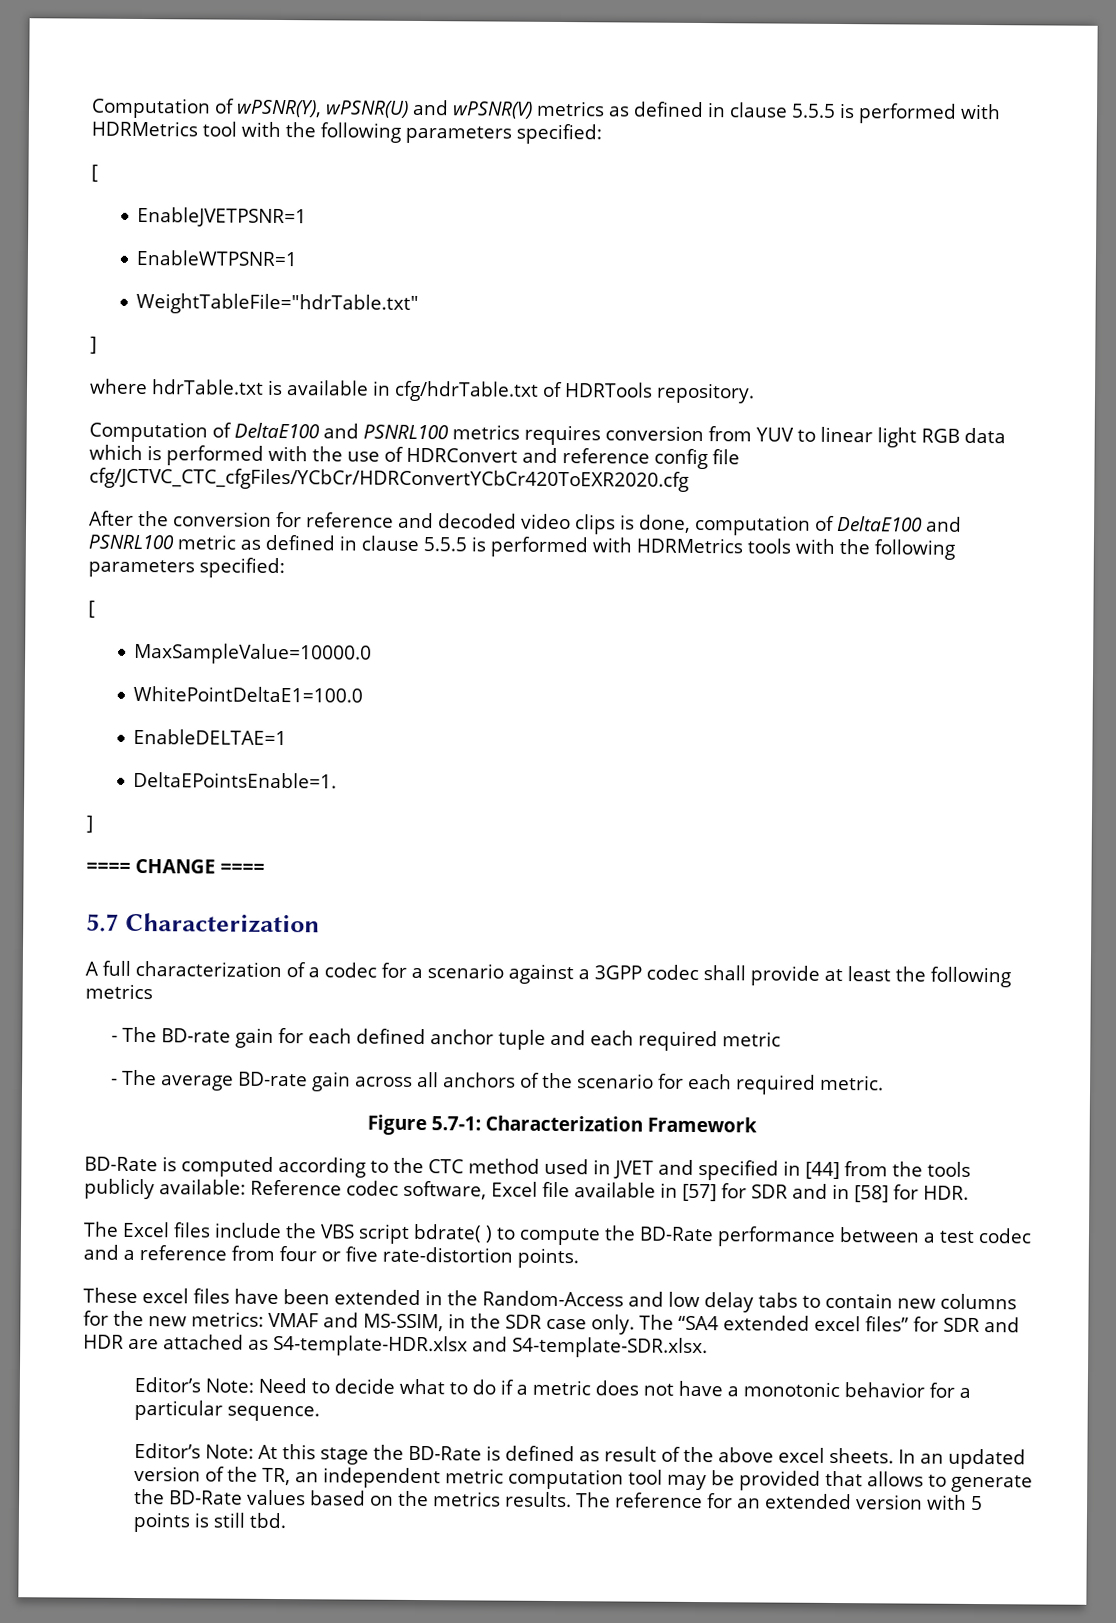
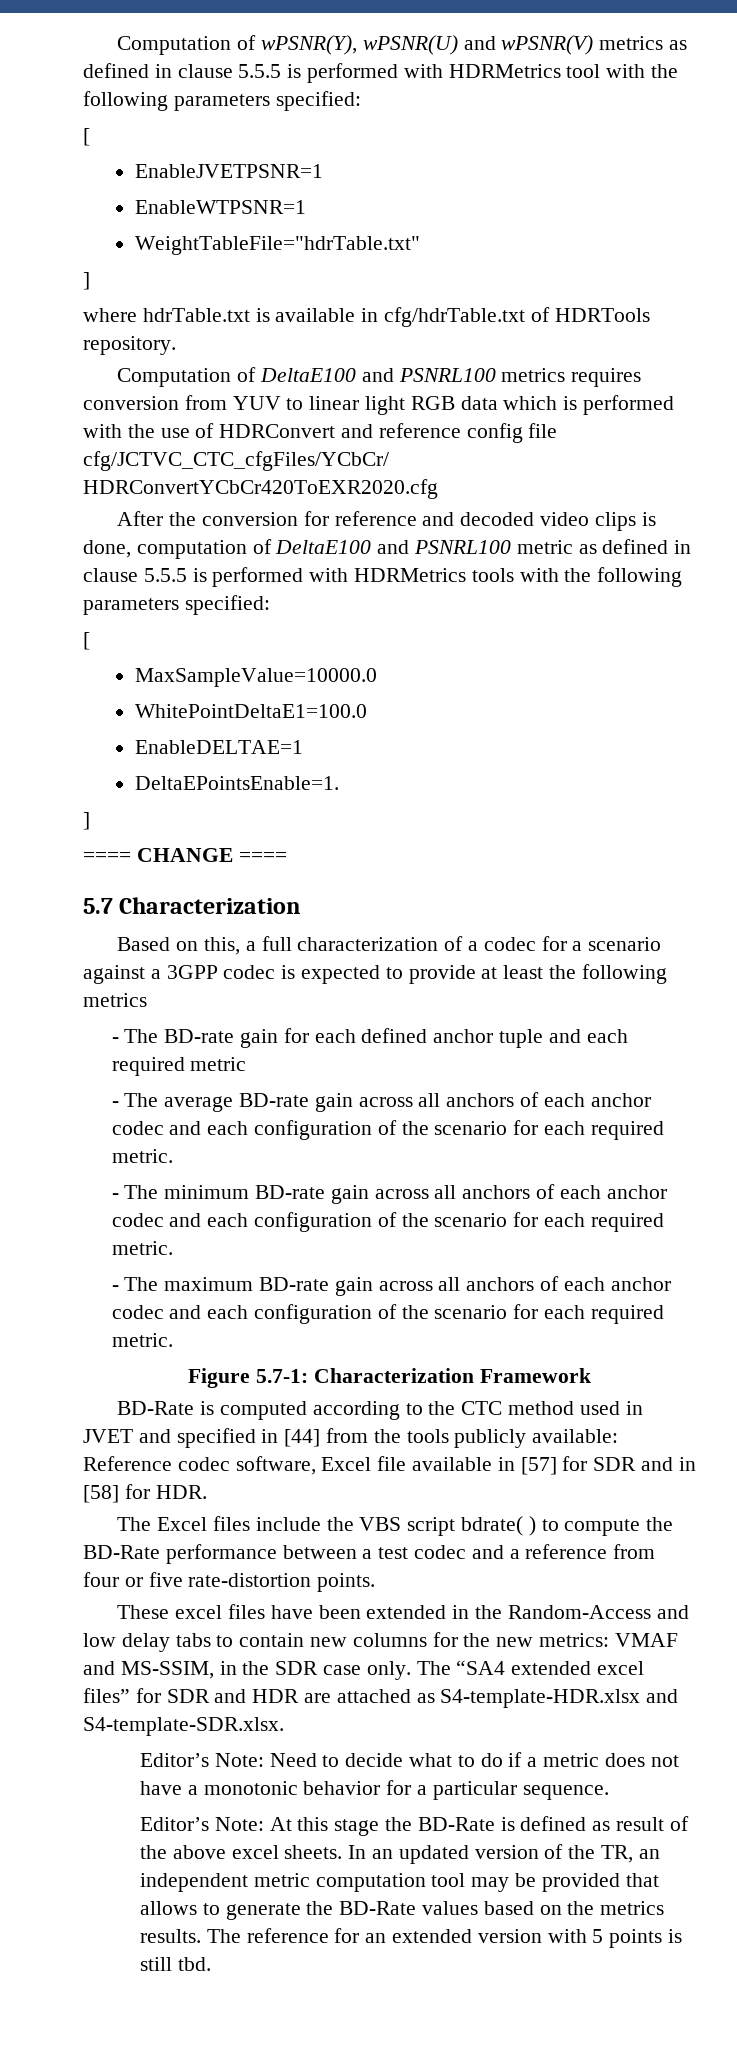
- A full characterization of a codec for a scenario against a 3GPP codec shall provide at least the following metrics
+ Based on this, a full characterization of a codec for a scenario against a 3GPP codec is expected to provide at least the following metrics
- - The average BD-rate gain across all anchors of the scenario for each required metric.
+ - The average BD-rate gain across all anchors of each anchor codec and each configuration of the scenario for each required metric.
+ - The minimum BD-rate gain across all anchors of each anchor codec and each configuration of the scenario for each required metric.
+ - The maximum BD-rate gain across all anchors of each anchor codec and each configuration of the scenario for each required metric.

